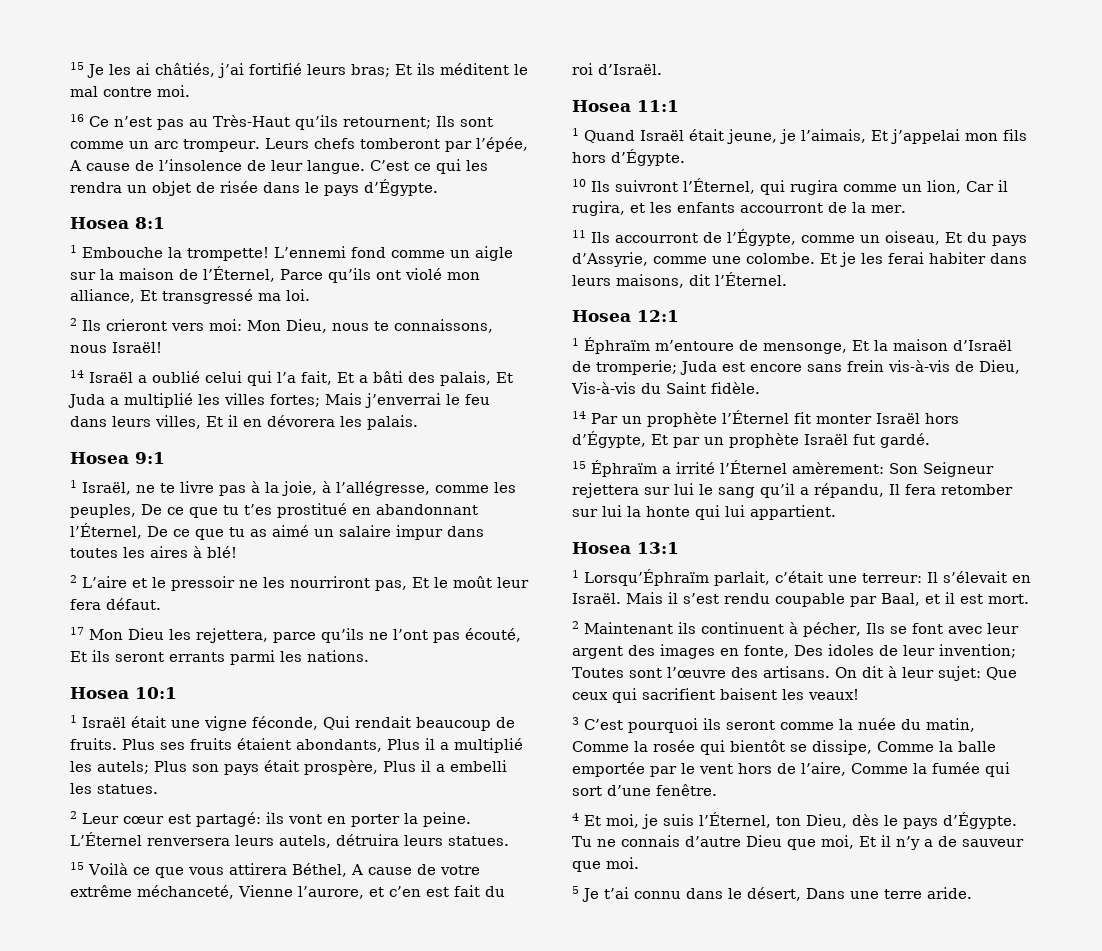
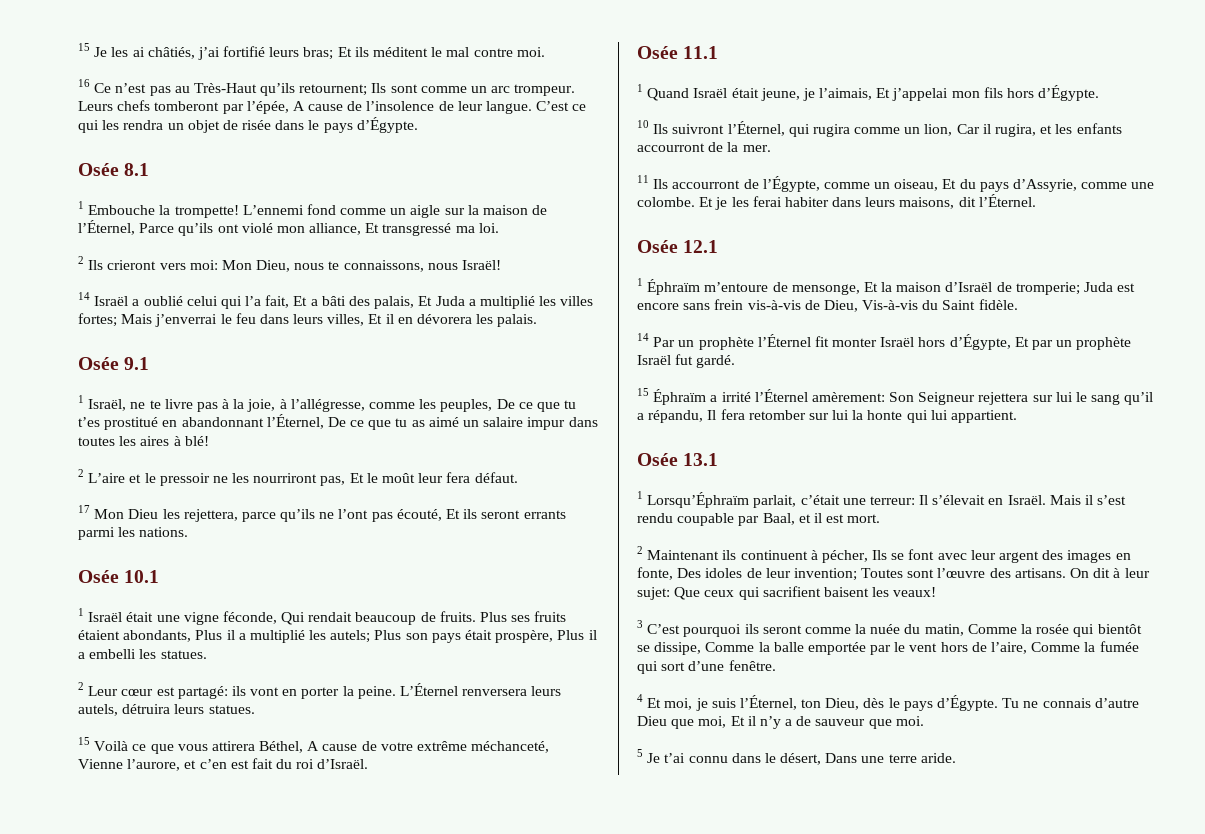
- Hosea 8:1
+ Osée 8.1
- Hosea 9:1
+ Osée 9.1
- Hosea 10:1
+ Osée 10.1
- Hosea 11:1
+ Osée 11.1
- Hosea 12:1
+ Osée 12.1
- Hosea 13:1
+ Osée 13.1

